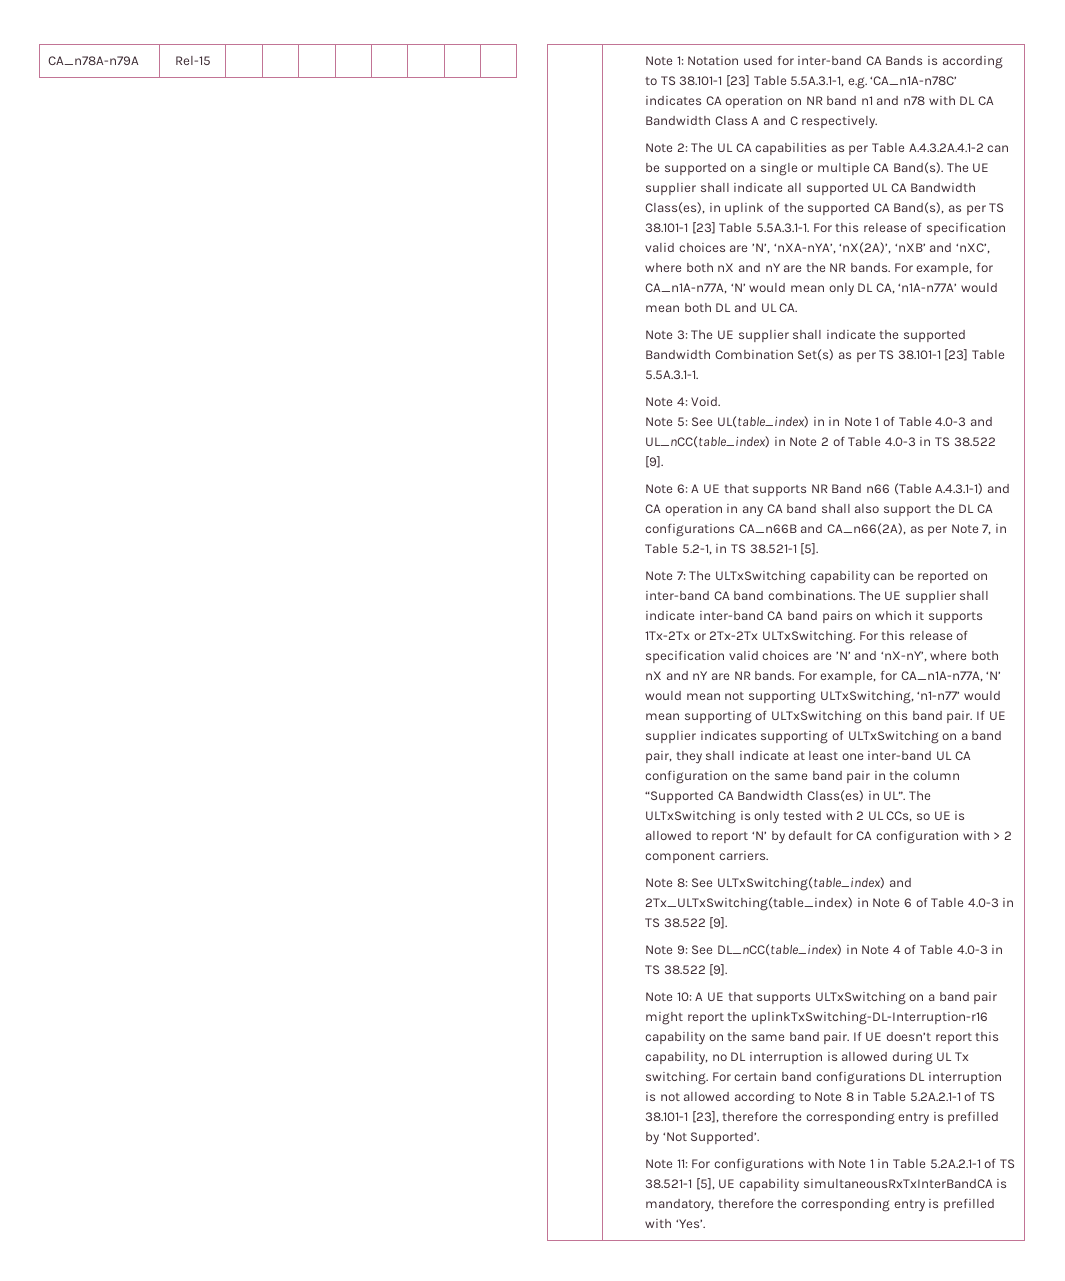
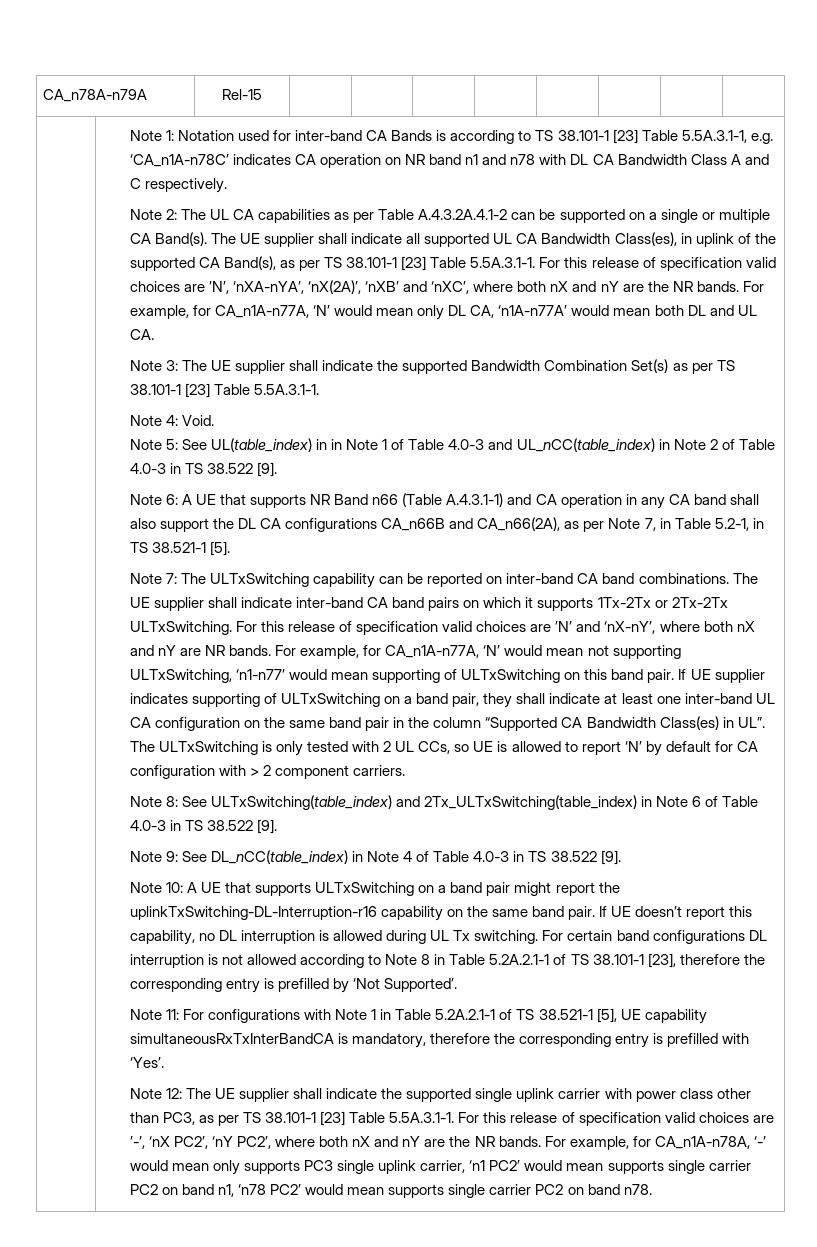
+ Note 12: The UE supplier shall indicate the supported single uplink carrier with power class other than PC3, as per TS 38.101-1 [23] Table 5.5A.3.1-1. For this release of specification valid choices are ’-’, ‘nX PC2’, ‘nY PC2’, where both nX and nY are the NR bands. For example, for CA_n1A-n78A, ‘-’ would mean only supports PC3 single uplink carrier, ‘n1 PC2’ would mean supports single carrier PC2 on band n1, ‘n78 PC2’ would mean supports single carrier PC2 on band n78.

